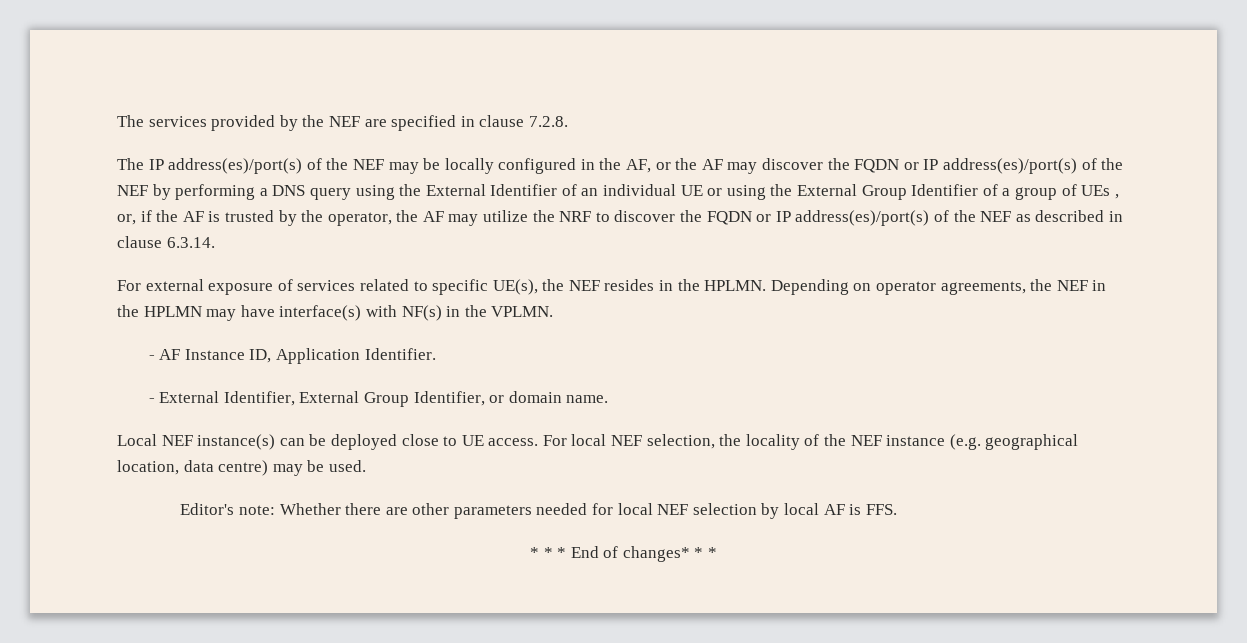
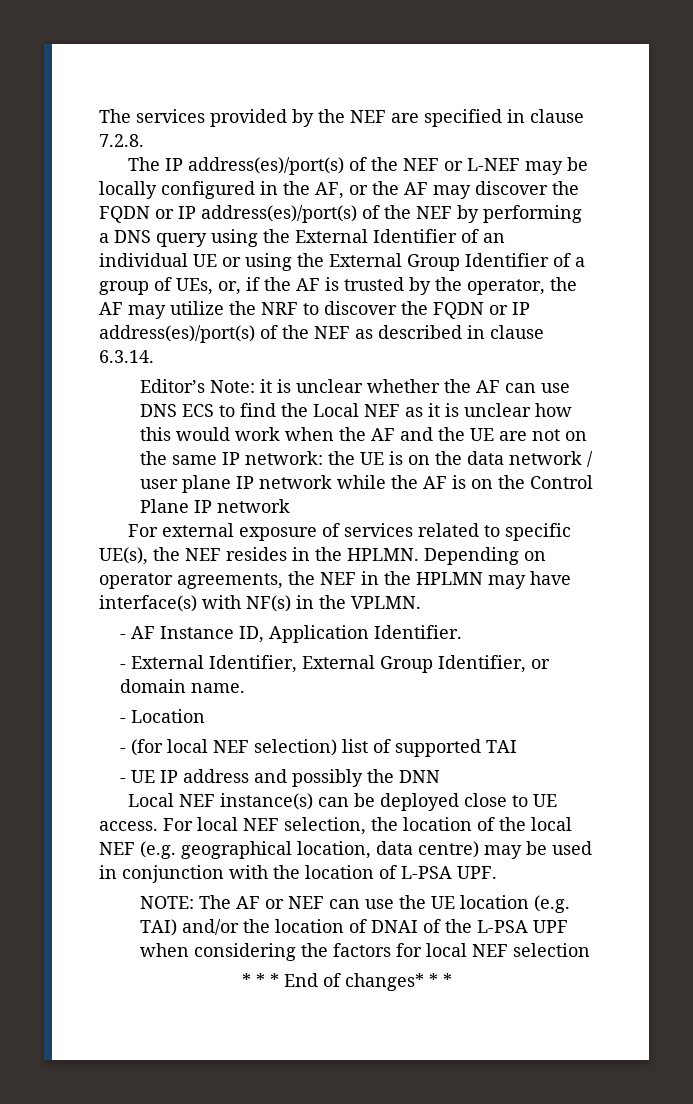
- The IP address(es)/port(s) of the NEF may be locally configured in the AF, or the AF may discover the FQDN or IP address(es)/port(s) of the NEF by performing a DNS query using the External Identifier of an individual UE or using the External Group Identifier of a group of UEs , or, if the AF is trusted by the operator, the AF may utilize the NRF to discover the FQDN or IP address(es)/port(s) of the NEF as described in clause 6.3.14.
+ The IP address(es)/port(s) of the NEF or L-NEF may be locally configured in the AF, or the AF may discover the FQDN or IP address(es)/port(s) of the NEF by performing a DNS query using the External Identifier of an individual UE or using the External Group Identifier of a group of UEs, or, if the AF is trusted by the operator, the AF may utilize the NRF to discover the FQDN or IP address(es)/port(s) of the NEF as described in clause 6.3.14.
+ Editor’s Note: it is unclear whether the AF can use DNS ECS to find the Local NEF as it is unclear how this would work when the AF and the UE are not on the same IP network: the UE is on the data network / user plane IP network while the AF is on the Control Plane IP network
+ - Location
+ - (for local NEF selection) list of supported TAI
+ - UE IP address and possibly the DNN
- For local NEF selection, the locality of the NEF instance (e.g. geographical location, data centre) may be used.
- Editor's note: Whether there are other parameters needed for local NEF selection by local AF is FFS.
+ For local NEF selection, the location of the local NEF (e.g. geographical location, data centre) may be used in conjunction with the location of L-PSA UPF.
+ NOTE: The AF or NEF can use the UE location (e.g. TAI) and/or the location of DNAI of the L-PSA UPF when considering the factors for local NEF selection

